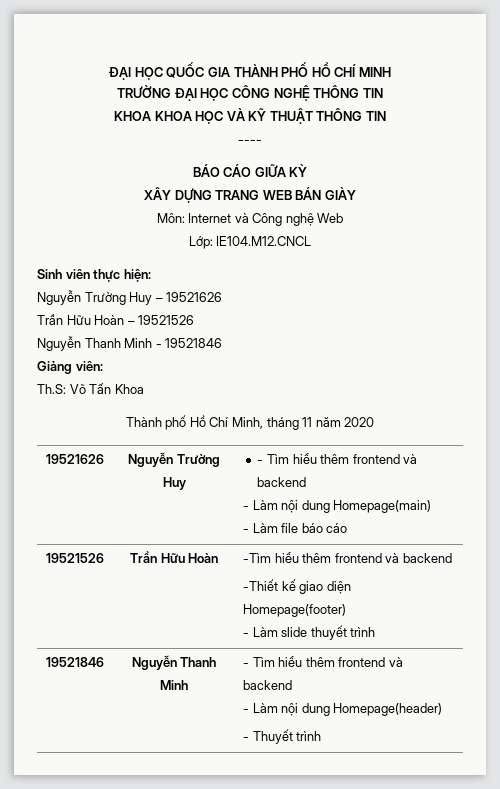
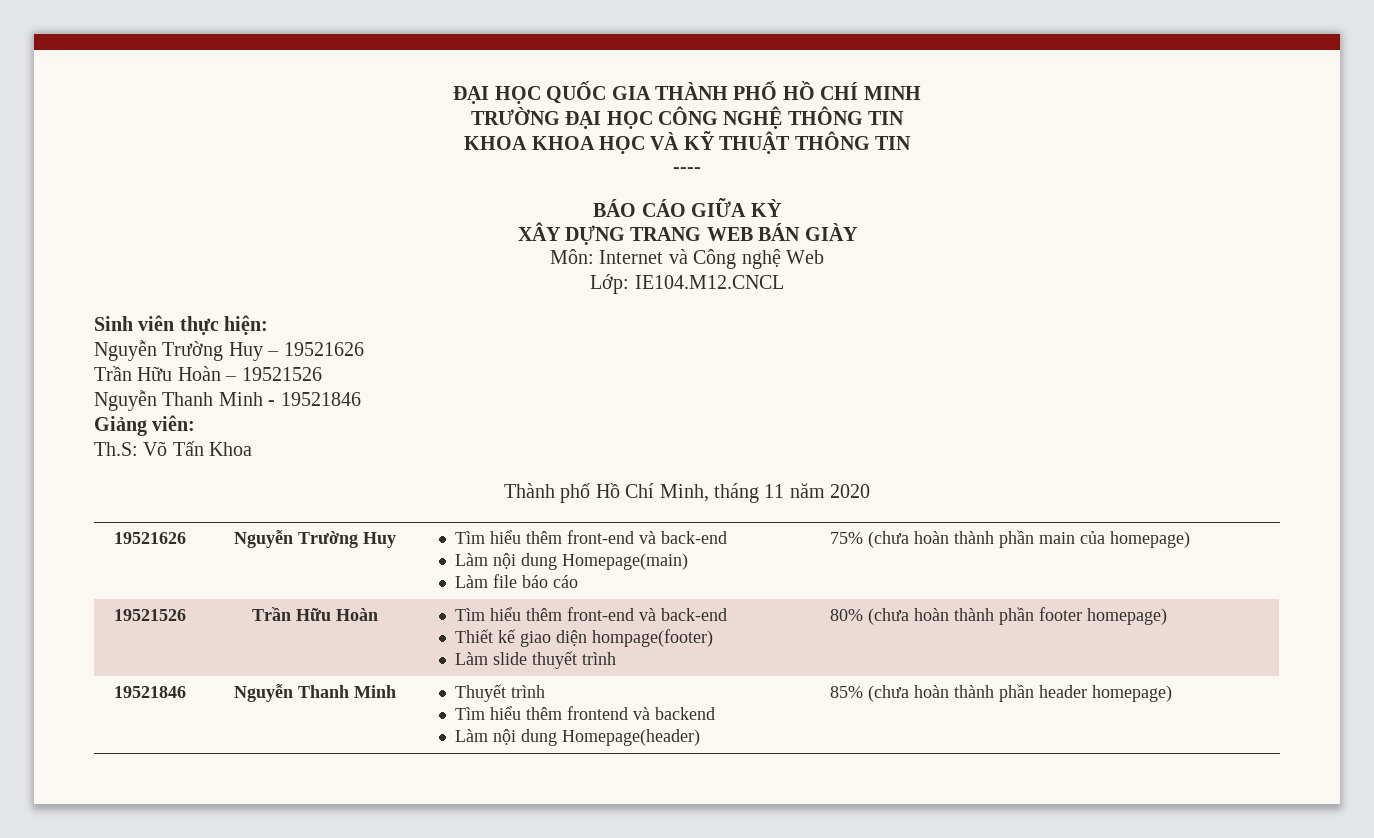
- 19521626 | Nguyễn Trường Huy | - Tìm hiểu thêm frontend và backend
- - Làm nội dung Homepage(main)
- - Làm file báo cáo
- 19521526 | Trần Hữu Hoàn | -Tìm hiểu thêm frontend và backend
- -Thiết kế giao diện Homepage(footer)
- - Làm slide thuyết trình
- 19521846 | Nguyễn Thanh Minh | - Tìm hiểu thêm frontend và backend
- - Làm nội dung Homepage(header)
- - Thuyết trình
+ 19521626 | Nguyễn Trường Huy | Tìm hiểu thêm front-end và back-end
+ Làm nội dung Homepage(main)
+ Làm file báo cáo | 75% (chưa hoàn thành phần main của homepage)
+ 19521526 | Trần Hữu Hoàn | Tìm hiểu thêm front-end và back-end
+ Thiết kế giao diện hompage(footer)
+ Làm slide thuyết trình | 80% (chưa hoàn thành phần footer homepage)
+ 19521846 | Nguyễn Thanh Minh | Thuyết trình
+ Tìm hiểu thêm frontend và backend
+ Làm nội dung Homepage(header) | 85% (chưa hoàn thành phần header homepage)

